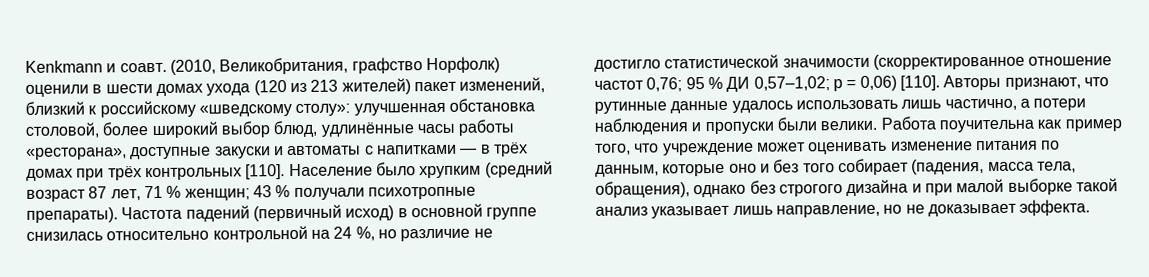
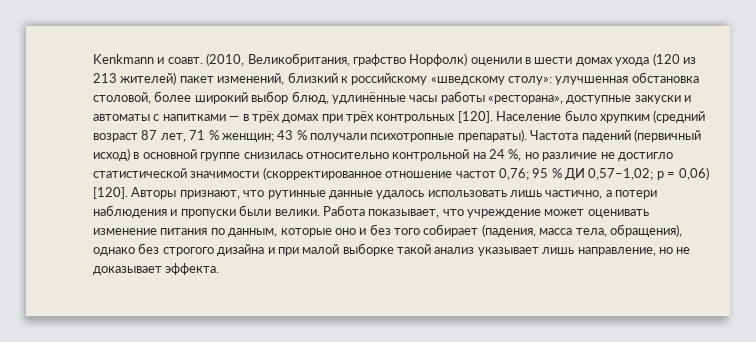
- (2010, Великобритания, графство Норфолк) оценили в шести домах ухода (120 из 213 жителей) пакет изменений, близкий к российскому «шведскому столу»: улучшенная обстановка столовой, более широкий выбор блюд, удлинённые часы работы «ресторана», доступные закуски и автоматы с напитками — в трёх домах при трёх контрольных [110].
+ (2010, Великобритания, графство Норфолк) оценили в шести домах ухода (120 из 213 жителей) пакет изменений, близкий к российскому «шведскому столу»: улучшенная обстановка столовой, более широкий выбор блюд, удлинённые часы работы «ресторана», доступные закуски и автоматы с напитками — в трёх домах при трёх контрольных [120].
- Частота падений (первичный исход) в основной группе снизилась относительно контрольной на 24 %, но различие не достигло статистической значимости (скорректированное отношение частот 0,76; 95 % ДИ 0,57–1,02; p = 0,06) [110].
+ Частота падений (первичный исход) в основной группе снизилась относительно контрольной на 24 %, но различие не достигло статистической значимости (скорректированное отношение частот 0,76; 95 % ДИ 0,57–1,02; p = 0,06) [120].
- Работа поучительна как пример того, что учреждение может оценивать изменение питания по данным, которые оно и без того собирает (падения, масса тела, обращения), однако без строгого дизайна и при малой выборке такой анализ указывает лишь направление, но не доказывает эффекта.
+ Работа показывает, что учреждение может оценивать изменение питания по данным, которые оно и без того собирает (падения, масса тела, обращения), однако без строгого дизайна и при малой выборке такой анализ указывает лишь направление, но не доказывает эффекта.

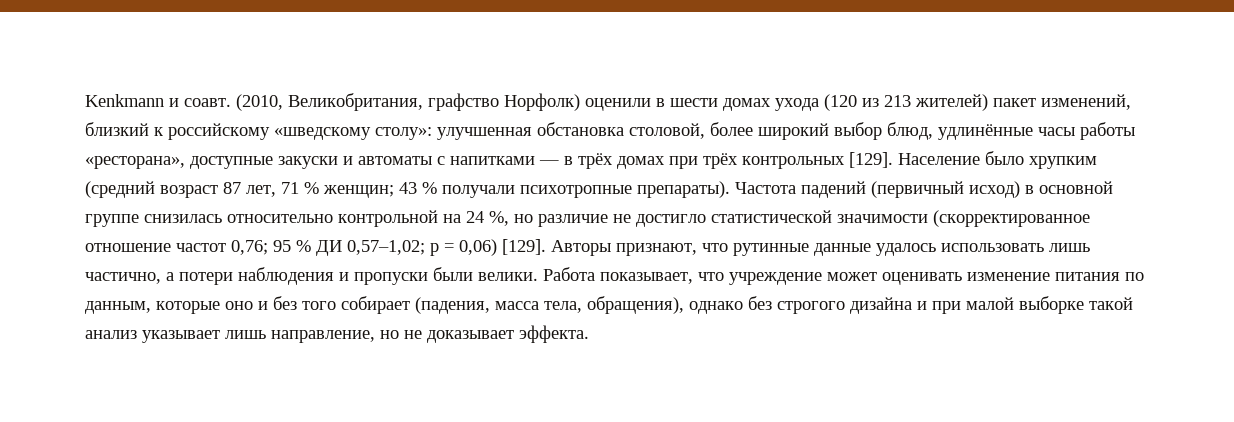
- (2010, Великобритания, графство Норфолк) оценили в шести домах ухода (120 из 213 жителей) пакет изменений, близкий к российскому «шведскому столу»: улучшенная обстановка столовой, более широкий выбор блюд, удлинённые часы работы «ресторана», доступные закуски и автоматы с напитками — в трёх домах при трёх контрольных [120].
+ (2010, Великобритания, графство Норфолк) оценили в шести домах ухода (120 из 213 жителей) пакет изменений, близкий к российскому «шведскому столу»: улучшенная обстановка столовой, более широкий выбор блюд, удлинённые часы работы «ресторана», доступные закуски и автоматы с напитками — в трёх домах при трёх контрольных [129].
- Частота падений (первичный исход) в основной группе снизилась относительно контрольной на 24 %, но различие не достигло статистической значимости (скорректированное отношение частот 0,76; 95 % ДИ 0,57–1,02; p = 0,06) [120].
+ Частота падений (первичный исход) в основной группе снизилась относительно контрольной на 24 %, но различие не достигло статистической значимости (скорректированное отношение частот 0,76; 95 % ДИ 0,57–1,02; p = 0,06) [129].

